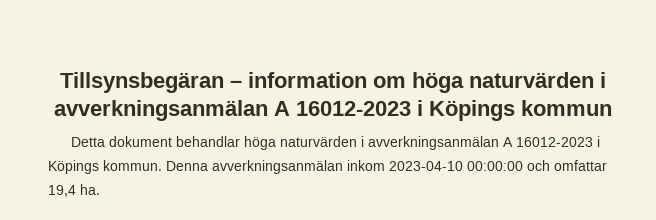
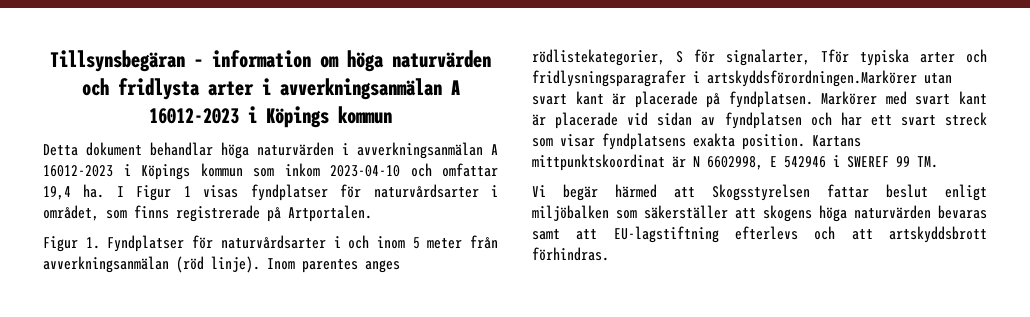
- Tillsynsbegäran – information om höga naturvärden i avverkningsanmälan A 16012-2023 i Köpings kommun
+ Tillsynsbegäran – information om höga naturvärden och fridlysta arter i avverkningsanmälan A 16012-2023 i Köpings kommun
- Detta dokument behandlar höga naturvärden i avverkningsanmälan A 16012-2023 i Köpings kommun. Denna avverkningsanmälan inkom 2023-04-10 00:00:00 och omfattar 19,4 ha.
+ Detta dokument behandlar höga naturvärden i avverkningsanmälan A 16012-2023 i Köpings kommun som inkom 2023-04-10 och omfattar 19,4 ha.
+ I Figur 1 visas fyndplatser för naturvårdsarter i området, som finns registrerade på Artportalen.
+ Figur 1. Fyndplatser för naturvårdsarter i och inom 5 meter från avverkningsanmälan (röd linje). Inom parentes anges rödlistekategorier, S för signalarter, Tför typiska arter och fridlysningsparagrafer i artskyddsförordningen.Markörer utan svart kant är placerade på fyndplatsen. Markörer med svart kant är placerade vid sidan av fyndplatsen och har ett svart streck som visar fyndplatsens exakta position. Kartans mittpunktskoordinat är N 6602998, E 542946 i SWEREF 99 TM.
+ Vi begär härmed att Skogsstyrelsen fattar beslut enligt miljöbalken som säkerställer att skogens höga naturvärden bevaras samt att EU-lagstiftning efterlevs och att artskyddsbrott förhindras.

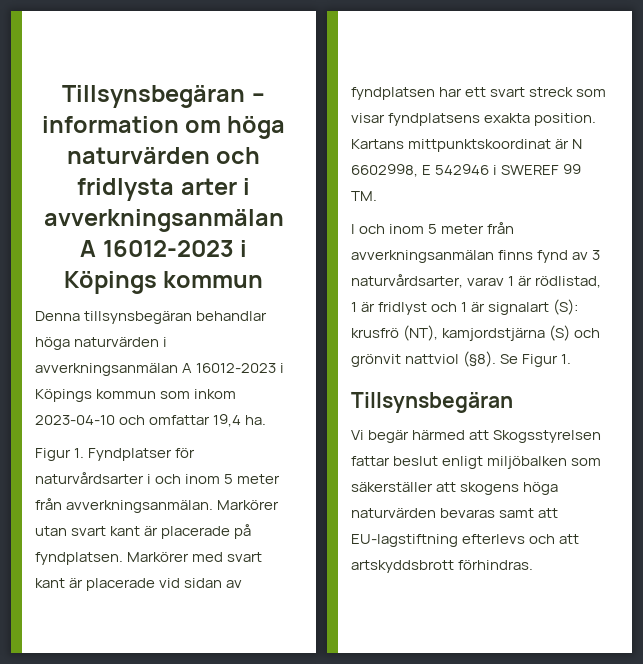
- Detta dokument behandlar höga naturvärden i avverkningsanmälan A 16012-2023 i Köpings kommun som inkom 2023-04-10 och omfattar 19,4 ha. I Figur 1 visas fyndplatser för naturvårdsarter i området, som finns registrerade på Artportalen.
+ Denna tillsynsbegäran behandlar höga naturvärden i avverkningsanmälan A 16012-2023 i Köpings kommun som inkom 2023-04-10 och omfattar 19,4 ha.
- Figur 1. Fyndplatser för naturvårdsarter i och inom 5 meter från avverkningsanmälan (röd linje). Inom parentes anges rödlistekategorier, S för signalarter, Tför typiska arter och fridlysningsparagrafer i artskyddsförordningen.Markörer utan svart kant är placerade på fyndplatsen.
+ Figur 1. Fyndplatser för naturvårdsarter i och inom 5 meter från avverkningsanmälan. Markörer utan svart kant är placerade på fyndplatsen.
- Markörer med svart kant är placerade vid sidan av fyndplatsen och har ett svart streck som visar fyndplatsens exakta position.
+ Markörer med svart kant är placerade vid sidan av fyndplatsen har ett svart streck som visar fyndplatsens exakta position.
+ I och inom 5 meter från avverkningsanmälan finns fynd av 3 naturvårdsarter, varav 1 är rödlistad, 1 är fridlyst och 1 är signalart (S): krusfrö (NT), kamjordstjärna (S) och grönvit nattviol (§8). Se Figur 1.
+ Tillsynsbegäran

